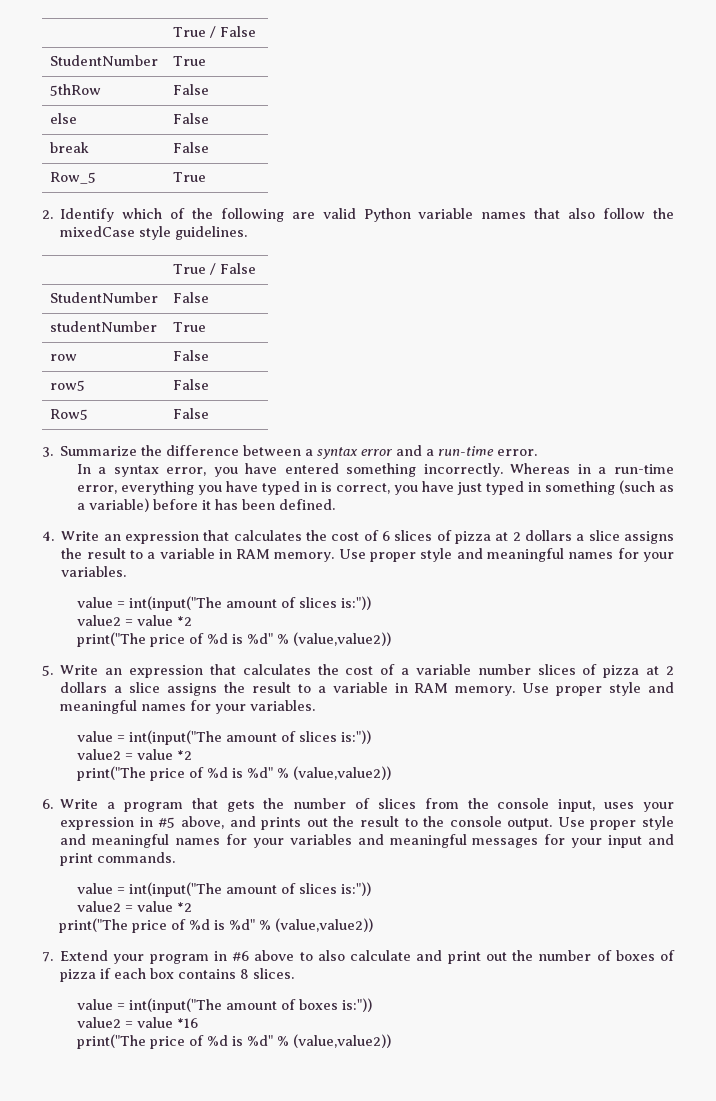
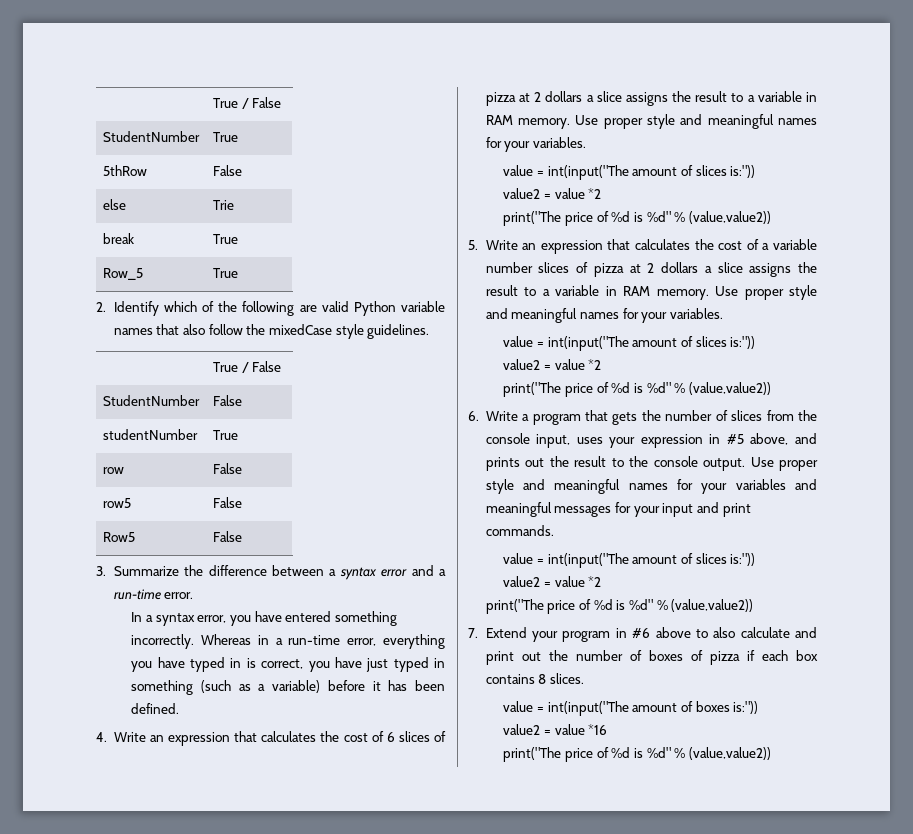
- else | False
+ else | Trie
- break | False
+ break | True

